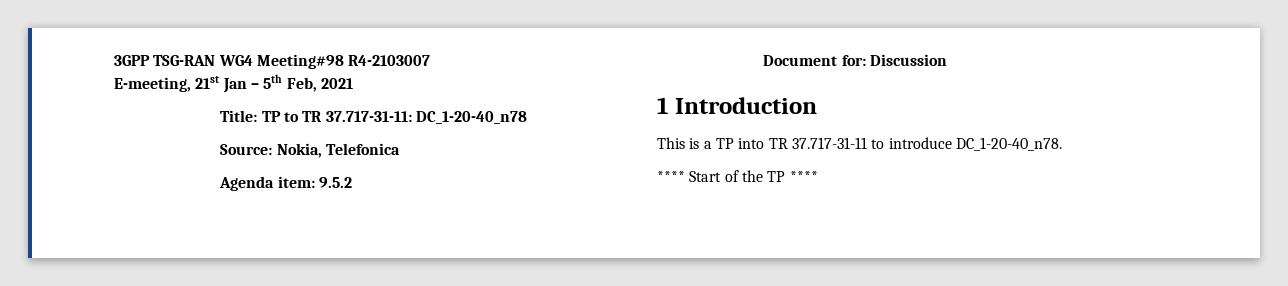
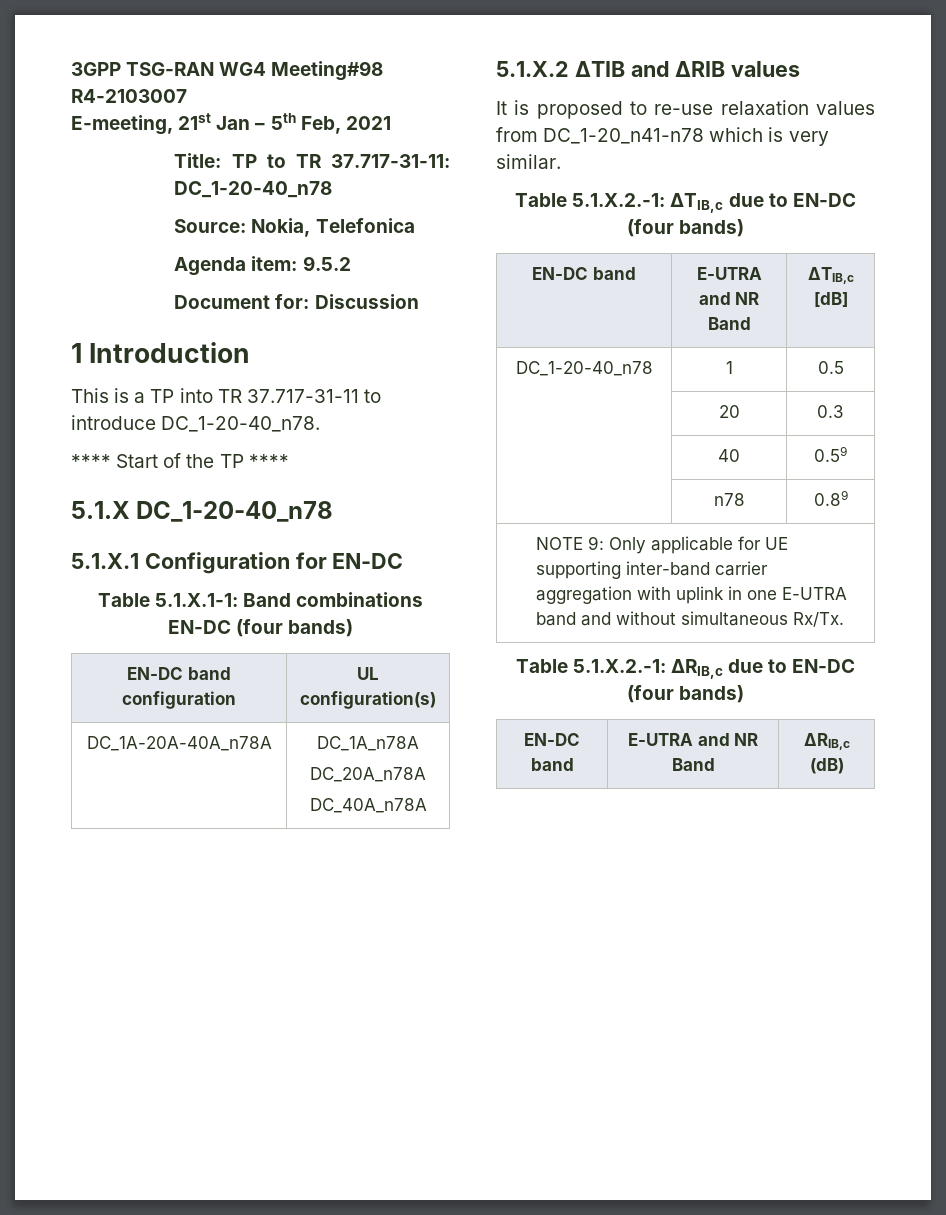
+ 5.1.X DC_1-20-40_n78
+ 5.1.X.1 Configuration for EN-DC
+ Table 5.1.X.1-1: Band combinations EN-DC (four bands)
+ EN-DC band configuration | UL configuration(s)
+ DC_1A-20A-40A_n78A | DC_1A_n78A
+ DC_20A_n78A
+ DC_40A_n78A
+ 5.1.X.2 ∆TIB and ∆RIB values
+ It is proposed to re-use relaxation values from DC_1-20_n41-n78 which is very similar.
+ Table 5.1.X.2.-1: ΔTIB,c due to EN-DC (four bands)
+ EN-DC band | E-UTRA and NR Band | ΔTIB,c [dB]
+ DC_1-20-40_n78 | 1 | 0.5
+ | 20 | 0.3
+ | 40 | 0.59
+ | n78 | 0.89
+ NOTE 9: Only applicable for UE supporting inter-band carrier aggregation with uplink in one E-UTRA band and without simultaneous Rx/Tx.
+ Table 5.1.X.2.-1: ΔRIB,c due to EN-DC (four bands)
+ EN-DC band | E-UTRA and NR Band | ΔRIB,c (dB)

